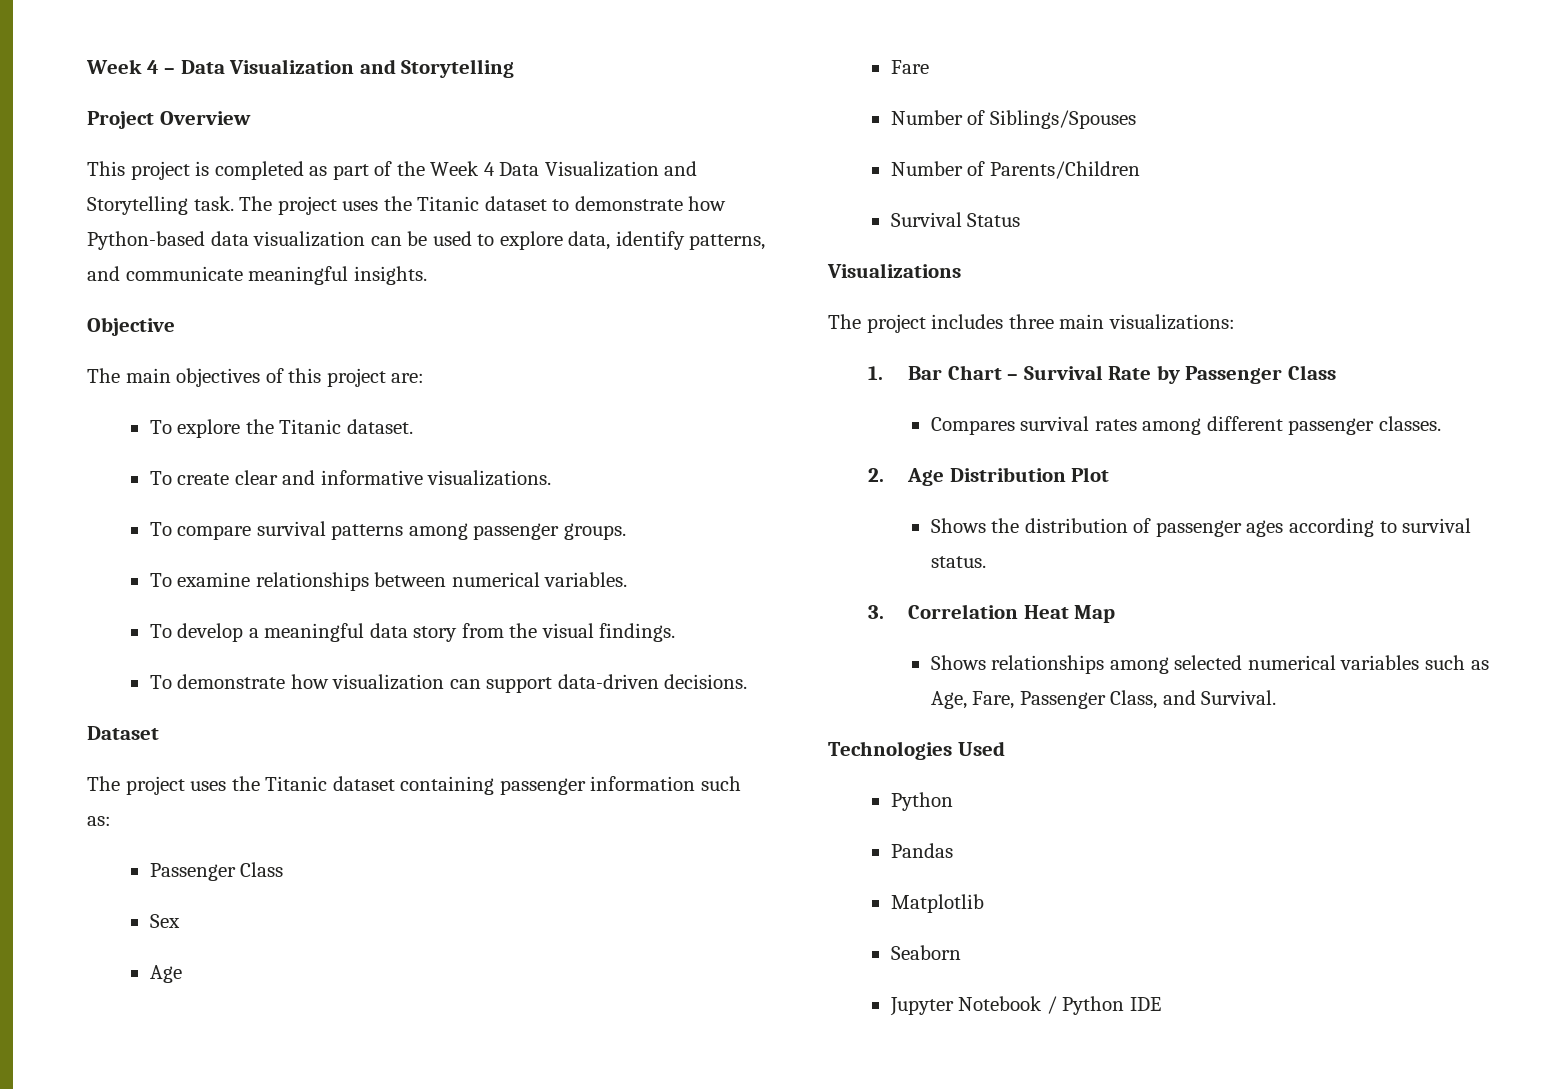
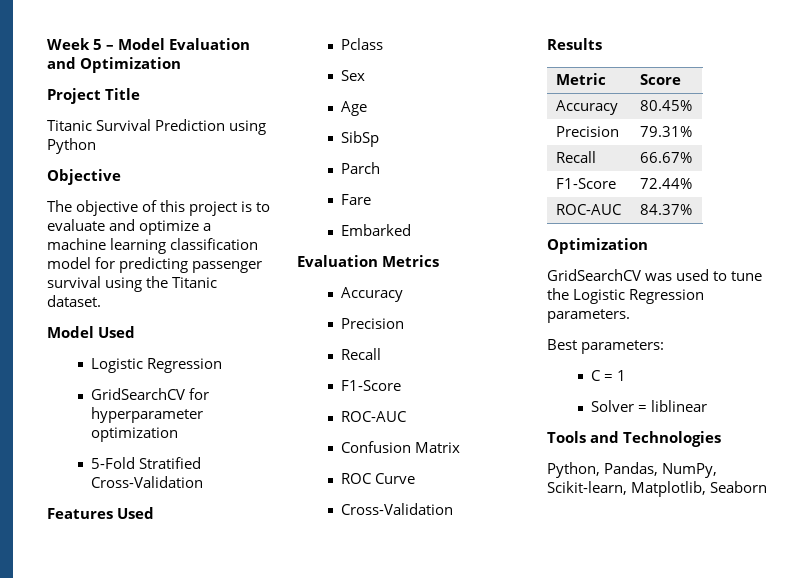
- Week 4 – Data Visualization and Storytelling
- Project Overview
- This project is completed as part of the Week 4 Data Visualization and Storytelling task. The project uses the Titanic dataset to demonstrate how Python-based data visualization can be used to explore data, identify patterns, and communicate meaningful insights.
+ Week 5 – Model Evaluation and Optimization
+ Project Title
+ Titanic Survival Prediction using Python
- The main objectives of this project are:
- To explore the Titanic dataset.
- To create clear and informative visualizations.
- To compare survival patterns among passenger groups.
- To examine relationships between numerical variables.
- To develop a meaningful data story from the visual findings.
- To demonstrate how visualization can support data-driven decisions.
- Dataset
- The project uses the Titanic dataset containing passenger information such as:
- Passenger Class
+ The objective of this project is to evaluate and optimize a machine learning classification model for predicting passenger survival using the Titanic dataset.
+ Model Used
+ Logistic Regression
+ GridSearchCV for hyperparameter optimization
+ 5-Fold Stratified Cross-Validation
+ Features Used
+ Pclass
+ SibSp
+ Parch
- Number of Siblings/Spouses
- Number of Parents/Children
- Survival Status
- Visualizations
- The project includes three main visualizations:
- 1. Bar Chart – Survival Rate by Passenger Class
- Compares survival rates among different passenger classes.
- 2. Age Distribution Plot
- Shows the distribution of passenger ages according to survival status.
- 3. Correlation Heat Map
- Shows relationships among selected numerical variables such as Age, Fare, Passenger Class, and Survival.
- Technologies Used
- Python
- Pandas
- Matplotlib
- Seaborn
- Jupyter Notebook / Python IDE
+ Embarked
+ Evaluation Metrics
+ Accuracy
+ Precision
+ Recall
+ F1-Score
+ ROC-AUC
+ Confusion Matrix
+ ROC Curve
+ Cross-Validation
+ Results
+ Metric | Score
+ Accuracy | 80.45%
+ Precision | 79.31%
+ Recall | 66.67%
+ F1-Score | 72.44%
+ ROC-AUC | 84.37%
+ Optimization
+ GridSearchCV was used to tune the Logistic Regression parameters.
+ Best parameters:
+ C = 1
+ Solver = liblinear
+ Tools and Technologies
+ Python, Pandas, NumPy, Scikit-learn, Matplotlib, Seaborn

